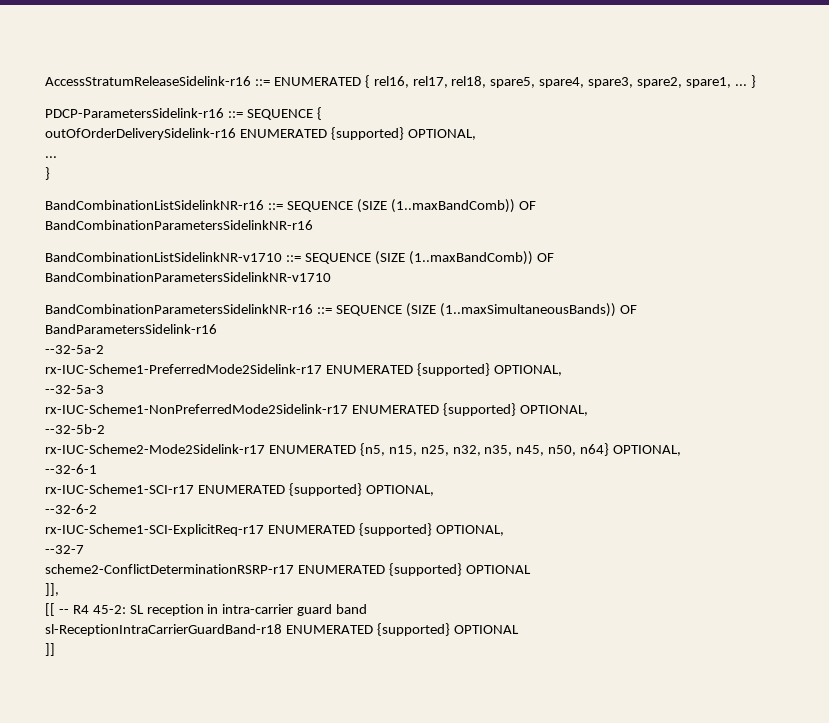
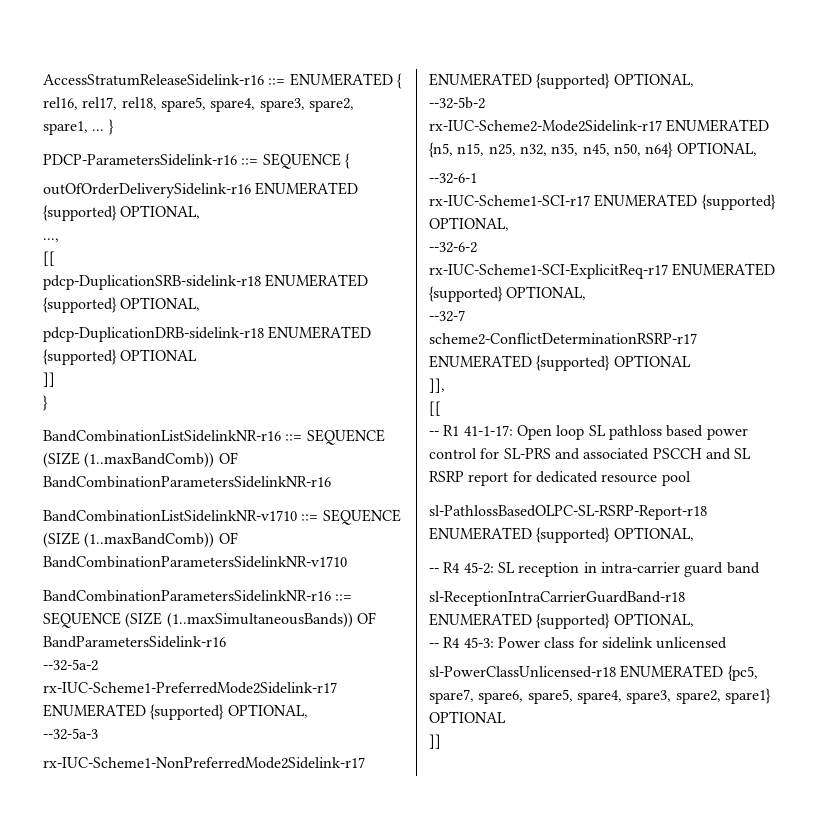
  outOfOrderDeliverySidelink-r16 ENUMERATED {supported} OPTIONAL,
- ...
+ ...,
+ [[
+ pdcp-DuplicationSRB-sidelink-r18 ENUMERATED {supported} OPTIONAL,
+ pdcp-DuplicationDRB-sidelink-r18 ENUMERATED {supported} OPTIONAL
+ ]]
  ]],
- [[ -- R4 45-2: SL reception in intra-carrier guard band
+ [[
+ -- R1 41-1-17: Open loop SL pathloss based power control for SL-PRS and associated PSCCH and SL RSRP report for dedicated resource pool
+ sl-PathlossBasedOLPC-SL-RSRP-Report-r18 ENUMERATED {supported} OPTIONAL,
+ -- R4 45-2: SL reception in intra-carrier guard band
- sl-ReceptionIntraCarrierGuardBand-r18 ENUMERATED {supported} OPTIONAL
+ sl-ReceptionIntraCarrierGuardBand-r18 ENUMERATED {supported} OPTIONAL,
+ -- R4 45-3: Power class for sidelink unlicensed
+ sl-PowerClassUnlicensed-r18 ENUMERATED {pc5, spare7, spare6, spare5, spare4, spare3, spare2, spare1} OPTIONAL

